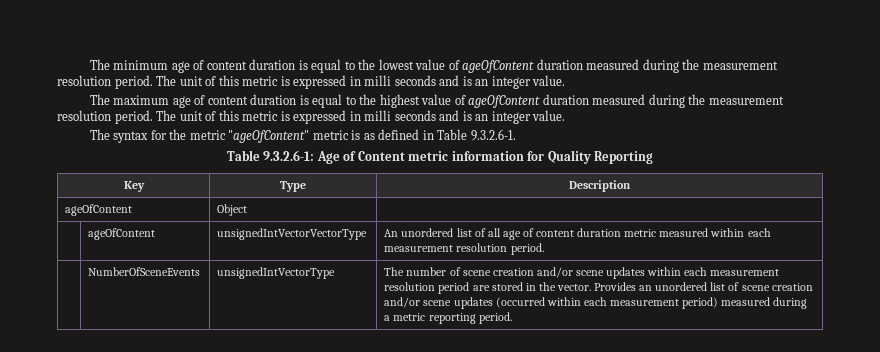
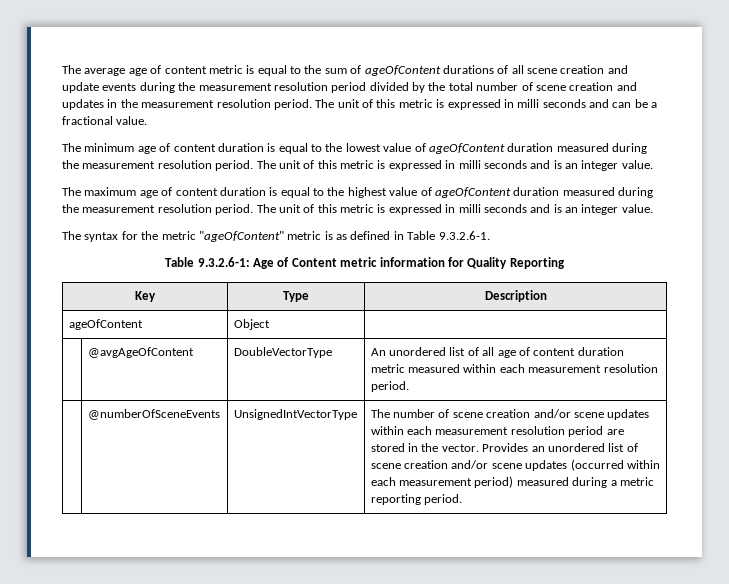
+ The average age of content metric is equal to the sum of ageOfContent durations of all scene creation and update events during the measurement resolution period divided by the total number of scene creation and updates in the measurement resolution period. The unit of this metric is expressed in milli seconds and can be a fractional value.
- | ageOfContent | unsignedIntVectorVectorType | An unordered list of all age of content duration metric measured within each measurement resolution period.
+ | @avgAgeOfContent | DoubleVectorType | An unordered list of all age of content duration metric measured within each measurement resolution period.
- NumberOfSceneEvents | unsignedIntVectorType
+ @numberOfSceneEvents | UnsignedIntVectorType

